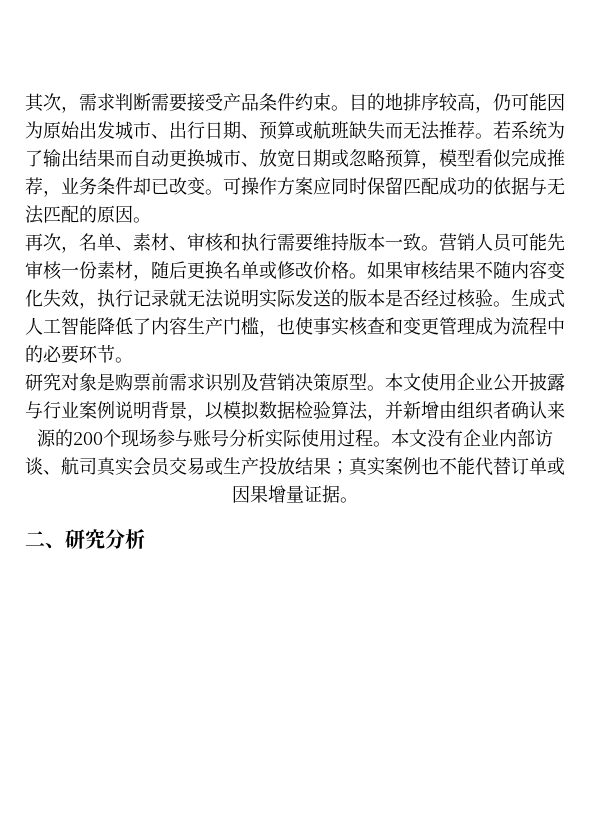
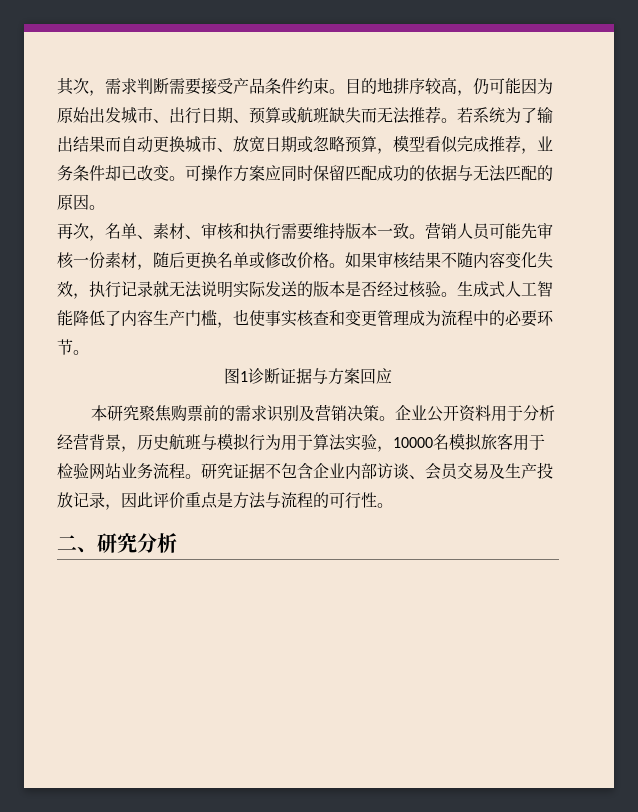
- 研究对象是购票前需求识别及营销决策原型。本文使用企业公开披露与行业案例说明背景，以模拟数据检验算法，并新增由组织者确认来源的200个现场参与账号分析实际使用过程。本文没有企业内部访谈、航司真实会员交易或生产投放结果；真实案例也不能代替订单或因果增量证据。
+ 图1诊断证据与方案回应
+ 本研究聚焦购票前的需求识别及营销决策。企业公开资料用于分析经营背景，历史航班与模拟行为用于算法实验，10000名模拟旅客用于检验网站业务流程。研究证据不包含企业内部访谈、会员交易及生产投放记录，因此评价重点是方法与流程的可行性。

